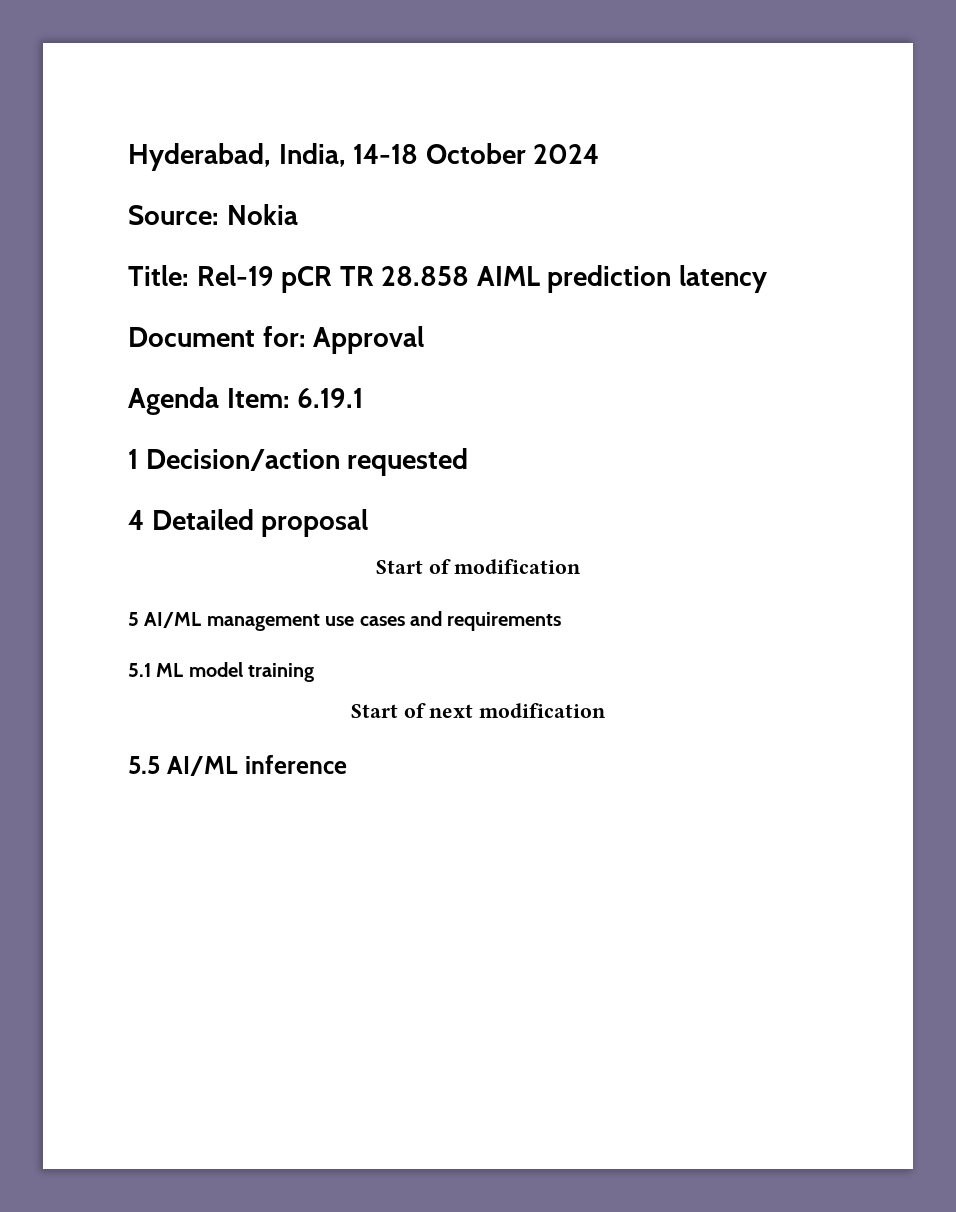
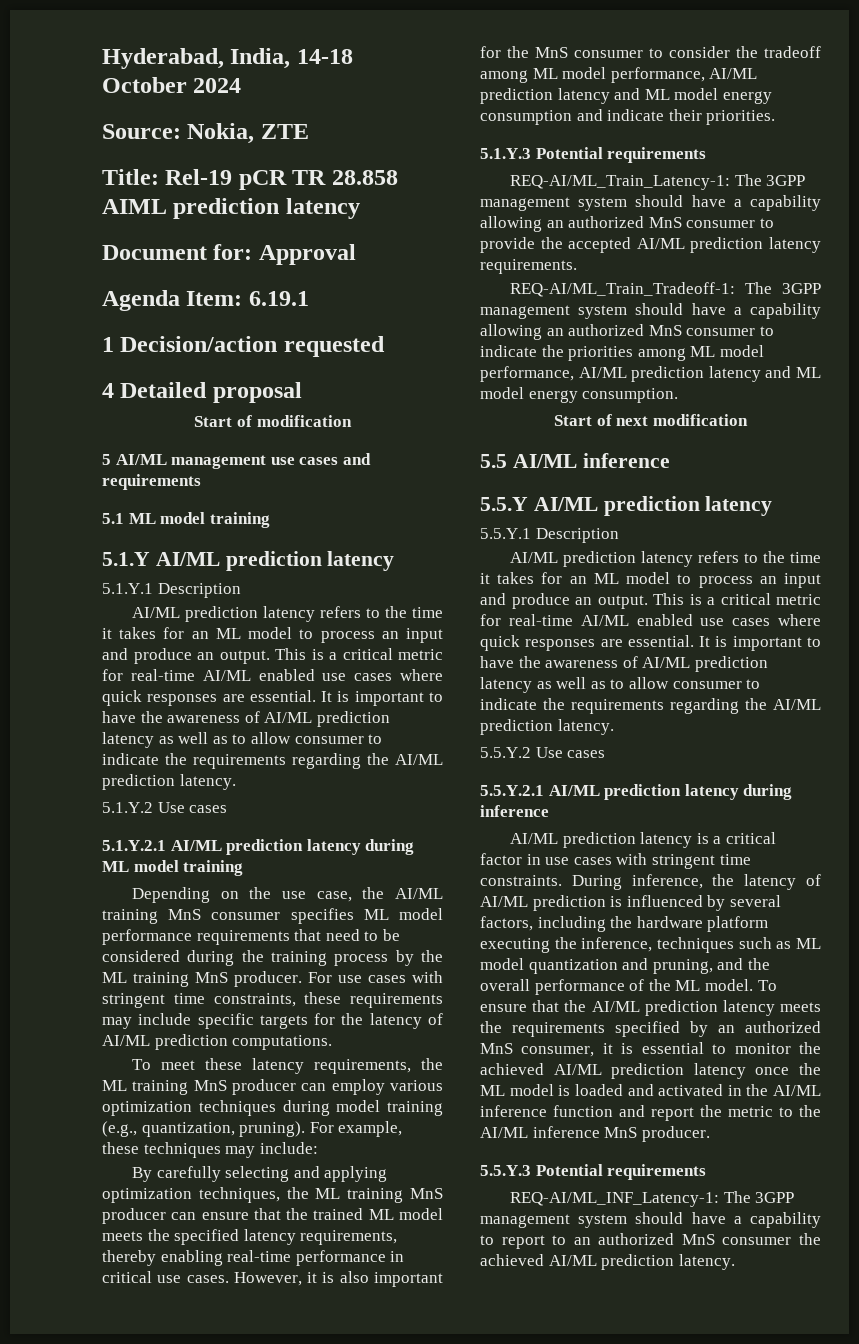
- Source: Nokia
+ Source: Nokia, ZTE
+ 5.1.Y AI/ML prediction latency
+ 5.1.Y.1 Description
+ AI/ML prediction latency refers to the time it takes for an ML model to process an input and produce an output. This is a critical metric for real-time AI/ML enabled use cases where quick responses are essential. It is important to have the awareness of AI/ML prediction latency as well as to allow consumer to indicate the requirements regarding the AI/ML prediction latency.
+ 5.1.Y.2 Use cases
+ 5.1.Y.2.1 AI/ML prediction latency during ML model training
+ Depending on the use case, the AI/ML training MnS consumer specifies ML model performance requirements that need to be considered during the training process by the ML training MnS producer. For use cases with stringent time constraints, these requirements may include specific targets for the latency of AI/ML prediction computations.
+ To meet these latency requirements, the ML training MnS producer can employ various optimization techniques during model training (e.g., quantization, pruning). For example, these techniques may include:
+ By carefully selecting and applying optimization techniques, the ML training MnS producer can ensure that the trained ML model meets the specified latency requirements, thereby enabling real-time performance in critical use cases. However, it is also important for the MnS consumer to consider the tradeoff among ML model performance, AI/ML prediction latency and ML model energy consumption and indicate their priorities.
+ 5.1.Y.3 Potential requirements
+ REQ-AI/ML_Train_Latency-1: The 3GPP management system should have a capability allowing an authorized MnS consumer to provide the accepted AI/ML prediction latency requirements.
+ REQ-AI/ML_Train_Tradeoff-1: The 3GPP management system should have a capability allowing an authorized MnS consumer to indicate the priorities among ML model performance, AI/ML prediction latency and ML model energy consumption.
+ 5.5.Y AI/ML prediction latency
+ 5.5.Y.1 Description
+ AI/ML prediction latency refers to the time it takes for an ML model to process an input and produce an output. This is a critical metric for real-time AI/ML enabled use cases where quick responses are essential. It is important to have the awareness of AI/ML prediction latency as well as to allow consumer to indicate the requirements regarding the AI/ML prediction latency.
+ 5.5.Y.2 Use cases
+ 5.5.Y.2.1 AI/ML prediction latency during inference
+ AI/ML prediction latency is a critical factor in use cases with stringent time constraints. During inference, the latency of AI/ML prediction is influenced by several factors, including the hardware platform executing the inference, techniques such as ML model quantization and pruning, and the overall performance of the ML model. To ensure that the AI/ML prediction latency meets the requirements specified by an authorized MnS consumer, it is essential to monitor the achieved AI/ML prediction latency once the ML model is loaded and activated in the AI/ML inference function and report the metric to the AI/ML inference MnS producer.
+ 5.5.Y.3 Potential requirements
+ REQ-AI/ML_INF_Latency-1: The 3GPP management system should have a capability to report to an authorized MnS consumer the achieved AI/ML prediction latency.

